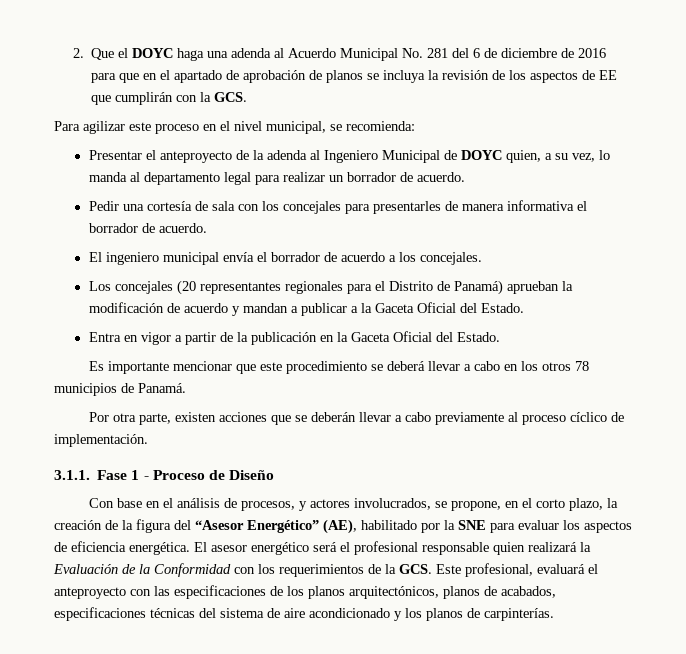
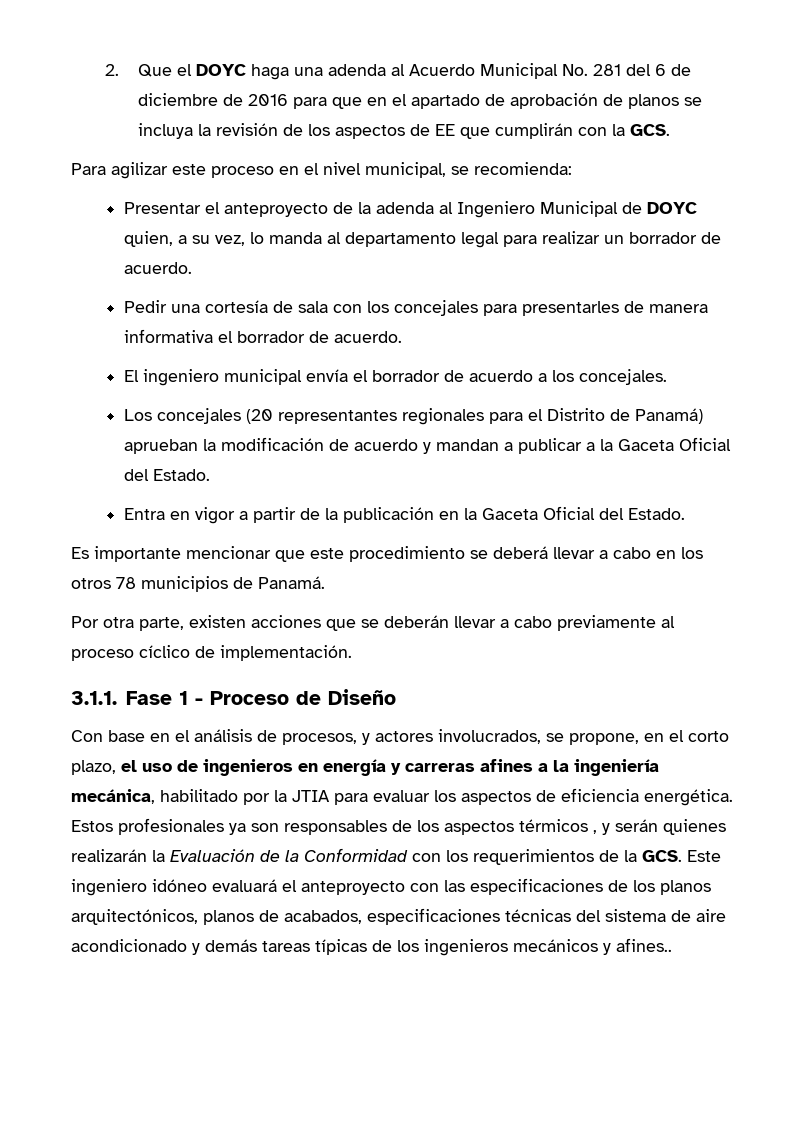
- Con base en el análisis de procesos, y actores involucrados, se propone, en el corto plazo, la creación de la figura del “Asesor Energético” (AE), habilitado por la SNE para evaluar los aspectos de eficiencia energética.
+ Con base en el análisis de procesos, y actores involucrados, se propone, en el corto plazo, el uso de ingenieros en energía y carreras afines a la ingeniería mecánica, habilitado por la JTIA para evaluar los aspectos de eficiencia energética.
- El asesor energético será el profesional responsable quien realizará la Evaluación de la Conformidad con los requerimientos de la GCS. Este profesional, evaluará el anteproyecto con las especificaciones de los planos arquitectónicos, planos de acabados, especificaciones técnicas del sistema de aire acondicionado y los planos de carpinterías.
+ Estos profesionales ya son responsables de los aspectos térmicos , y serán quienes realizarán la Evaluación de la Conformidad con los requerimientos de la GCS. Este ingeniero idóneo evaluará el anteproyecto con las especificaciones de los planos arquitectónicos, planos de acabados, especificaciones técnicas del sistema de aire acondicionado y demás tareas típicas de los ingenieros mecánicos y afines..

